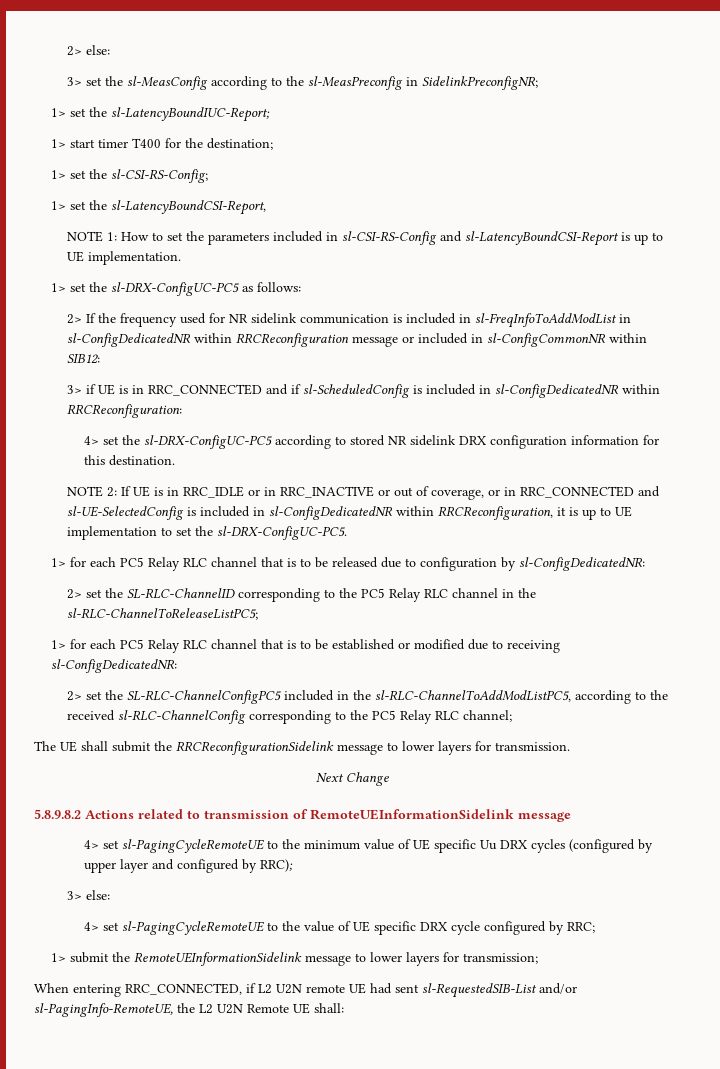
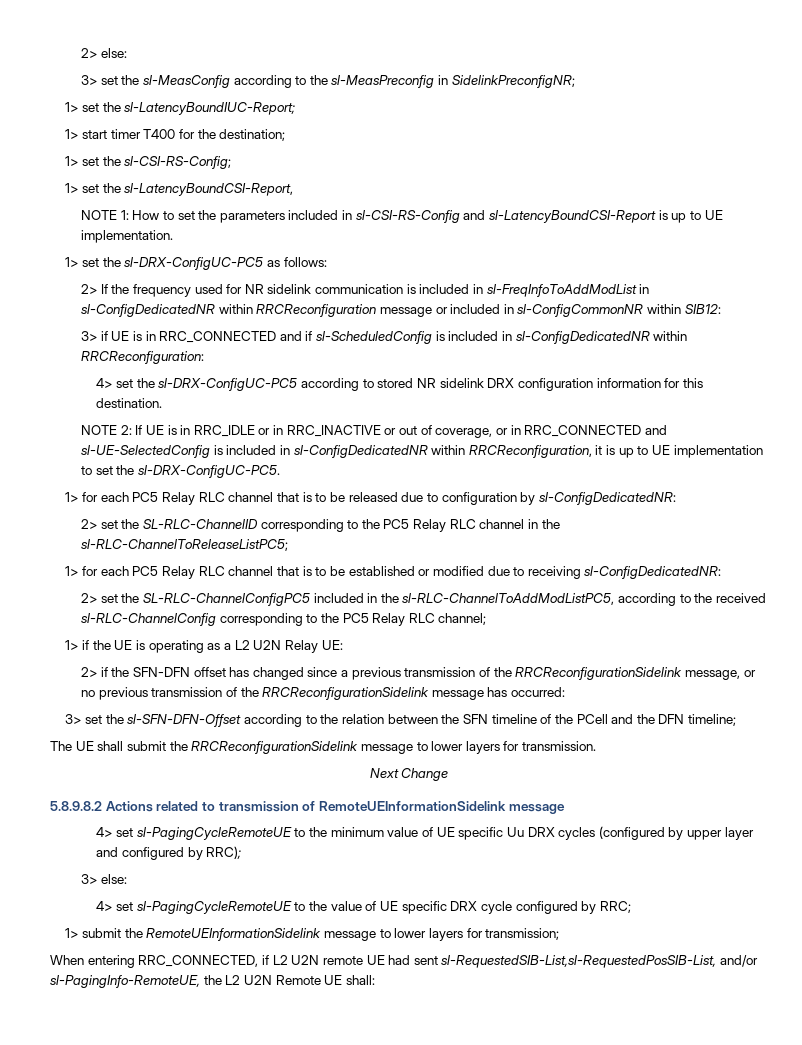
+ 1> if the UE is operating as a L2 U2N Relay UE:
+ 2> if the SFN-DFN offset has changed since a previous transmission of the RRCReconfigurationSidelink message, or no previous transmission of the RRCReconfigurationSidelink message has occurred:
+ 3> set the sl-SFN-DFN-Offset according to the relation between the SFN timeline of the PCell and the DFN timeline;
- When entering RRC_CONNECTED, if L2 U2N remote UE had sent sl-RequestedSIB-List and/or sl-PagingInfo-RemoteUE, the L2 U2N Remote UE shall:
+ When entering RRC_CONNECTED, if L2 U2N remote UE had sent sl-RequestedSIB-List,sl-RequestedPosSIB-List, and/or sl-PagingInfo-RemoteUE, the L2 U2N Remote UE shall:

